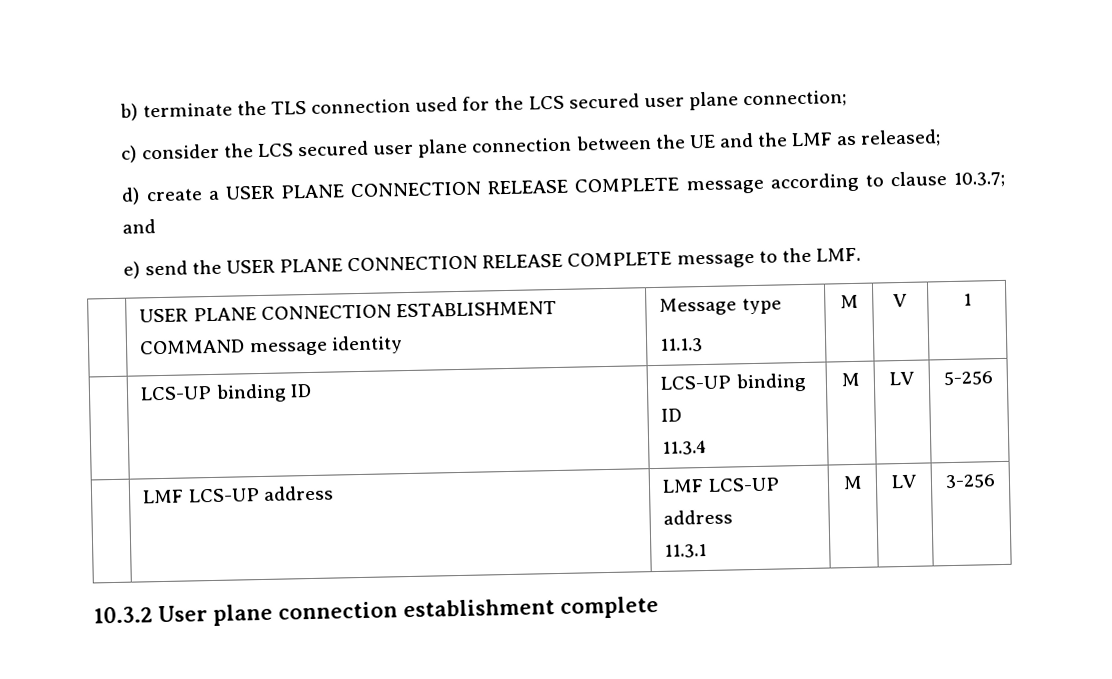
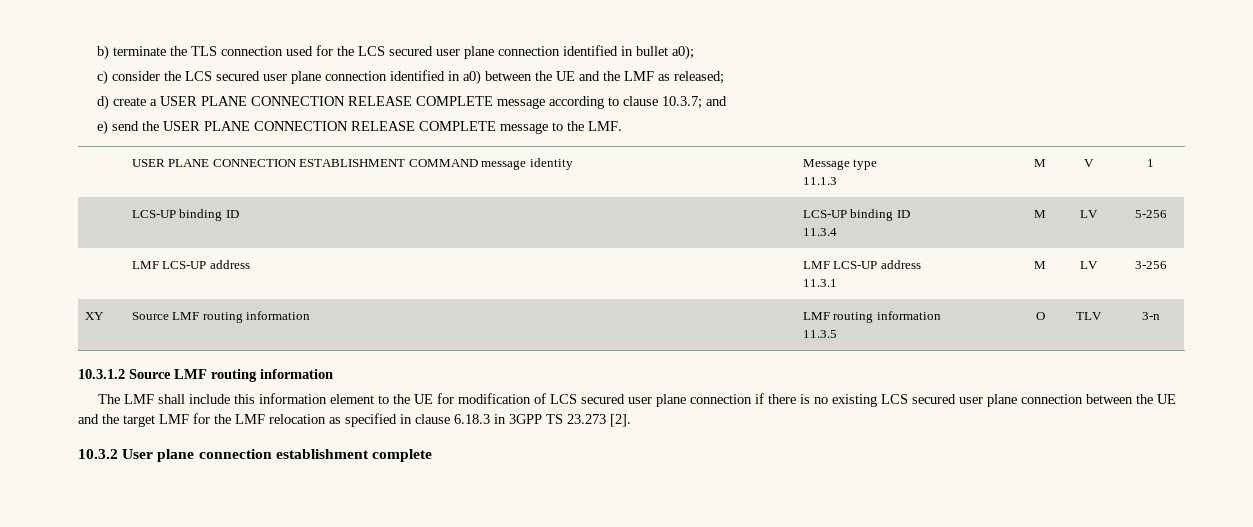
- b) terminate the TLS connection used for the LCS secured user plane connection;
+ b) terminate the TLS connection used for the LCS secured user plane connection identified in bullet a0);
- c) consider the LCS secured user plane connection between the UE and the LMF as released;
+ c) consider the LCS secured user plane connection identified in a0) between the UE and the LMF as released;
+ XY | Source LMF routing information | LMF routing information
+ 11.3.5 | O | TLV | 3-n
+ 10.3.1.2 Source LMF routing information
+ The LMF shall include this information element to the UE for modification of LCS secured user plane connection if there is no existing LCS secured user plane connection between the UE and the target LMF for the LMF relocation as specified in clause 6.18.3 in 3GPP TS 23.273 [2].

